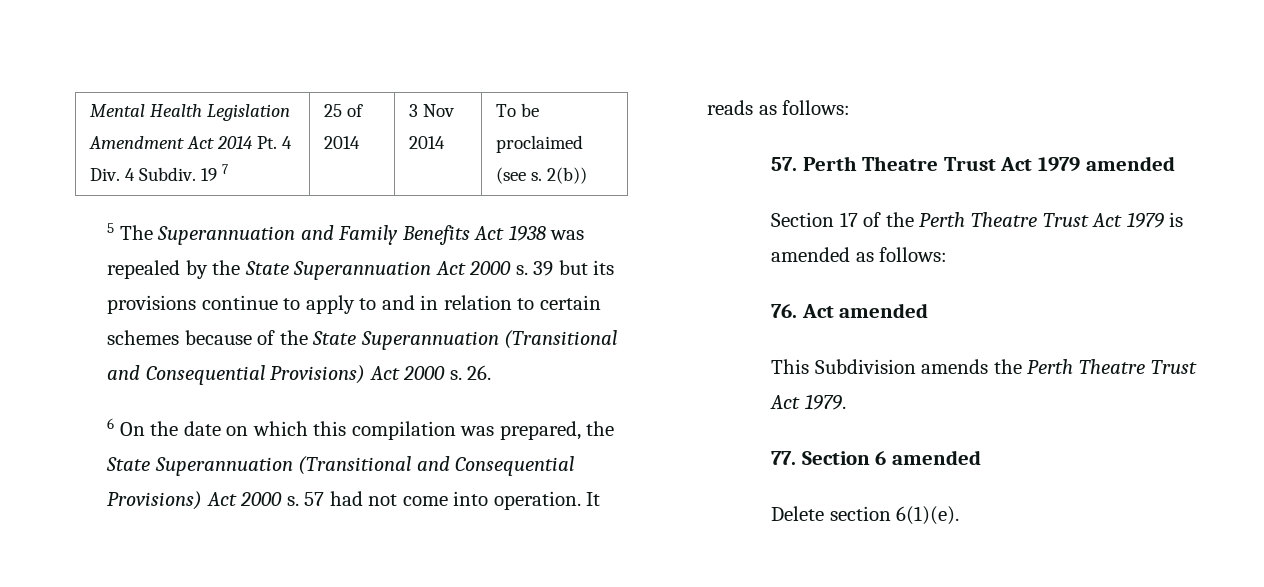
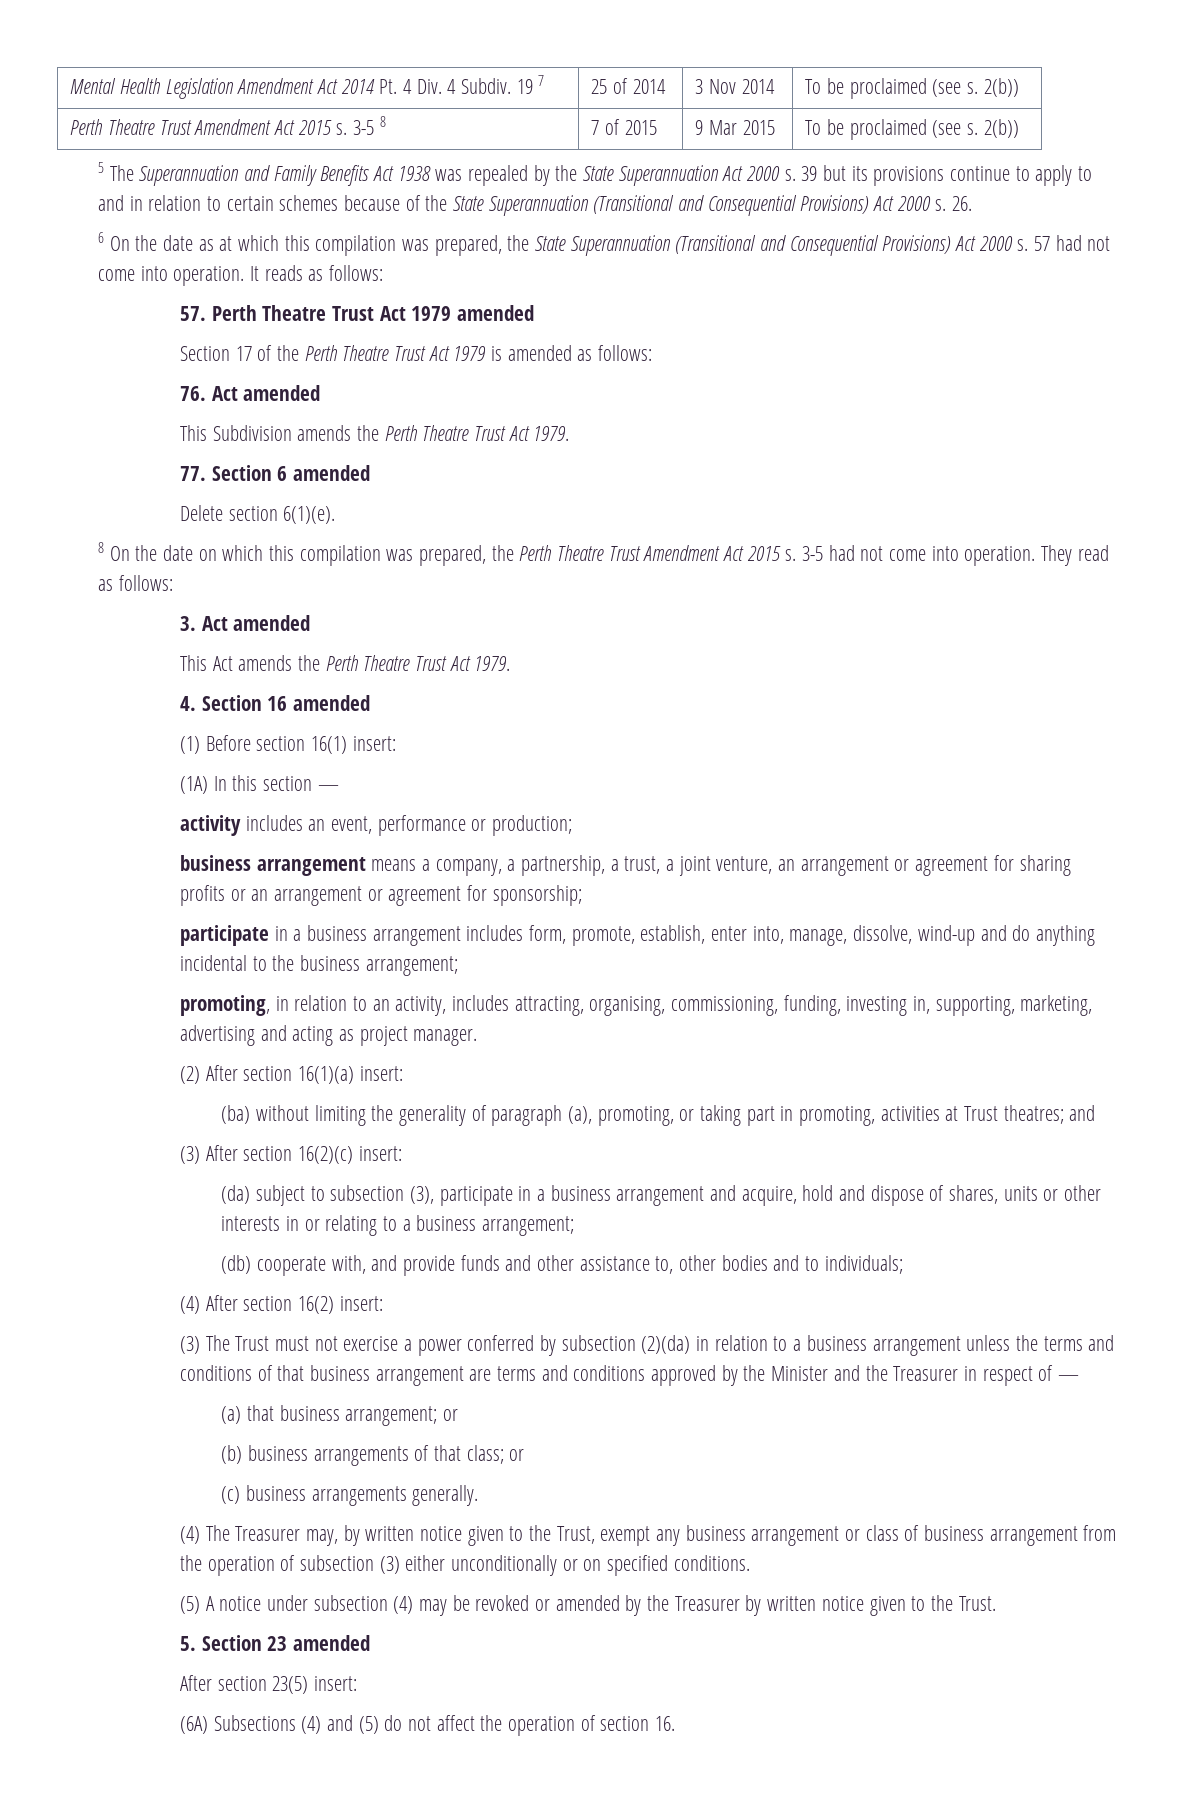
+ Perth Theatre Trust Amendment Act 2015 s. 3-5 8 | 7 of 2015 | 9 Mar 2015 | To be proclaimed (see s. 2(b))
- 6 On the date on which this compilation was prepared, the State Superannuation (Transitional and Consequential Provisions) Act 2000 s.
+ 6 On the date as at which this compilation was prepared, the State Superannuation (Transitional and Consequential Provisions) Act 2000 s.
+ 8 On the date on which this compilation was prepared, the Perth Theatre Trust Amendment Act 2015 s. 3-5 had not come into operation. They read as follows:
+ 3. Act amended
+ This Act amends the Perth Theatre Trust Act 1979.
+ 4. Section 16 amended
+ (1) Before section 16(1) insert:
+ (1A) In this section —
+ activity includes an event, performance or production;
+ business arrangement means a company, a partnership, a trust, a joint venture, an arrangement or agreement for sharing profits or an arrangement or agreement for sponsorship;
+ participate in a business arrangement includes form, promote, establish, enter into, manage, dissolve, wind-up and do anything incidental to the business arrangement;
+ promoting, in relation to an activity, includes attracting, organising, commissioning, funding, investing in, supporting, marketing, advertising and acting as project manager.
+ (2) After section 16(1)(a) insert:
+ (ba) without limiting the generality of paragraph (a), promoting, or taking part in promoting, activities at Trust theatres; and
+ (3) After section 16(2)(c) insert:
+ (da) subject to subsection (3), participate in a business arrangement and acquire, hold and dispose of shares, units or other interests in or relating to a business arrangement;
+ (db) cooperate with, and provide funds and other assistance to, other bodies and to individuals;
+ (4) After section 16(2) insert:
+ (3) The Trust must not exercise a power conferred by subsection (2)(da) in relation to a business arrangement unless the terms and conditions of that business arrangement are terms and conditions approved by the Minister and the Treasurer in respect of —
+ (a) that business arrangement; or
+ (b) business arrangements of that class; or
+ (c) business arrangements generally.
+ (4) The Treasurer may, by written notice given to the Trust, exempt any business arrangement or class of business arrangement from the operation of subsection (3) either unconditionally or on specified conditions.
+ (5) A notice under subsection (4) may be revoked or amended by the Treasurer by written notice given to the Trust.
+ 5. Section 23 amended
+ After section 23(5) insert:
+ (6A) Subsections (4) and (5) do not affect the operation of section 16.

